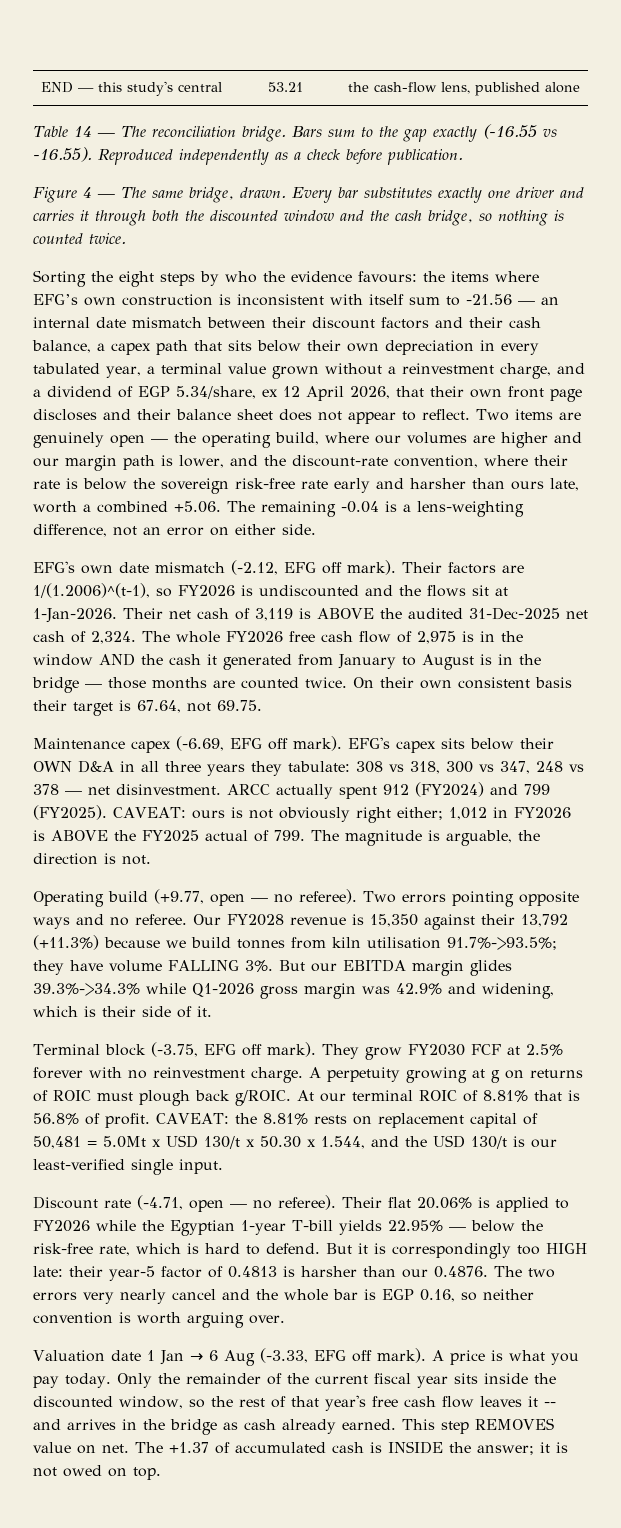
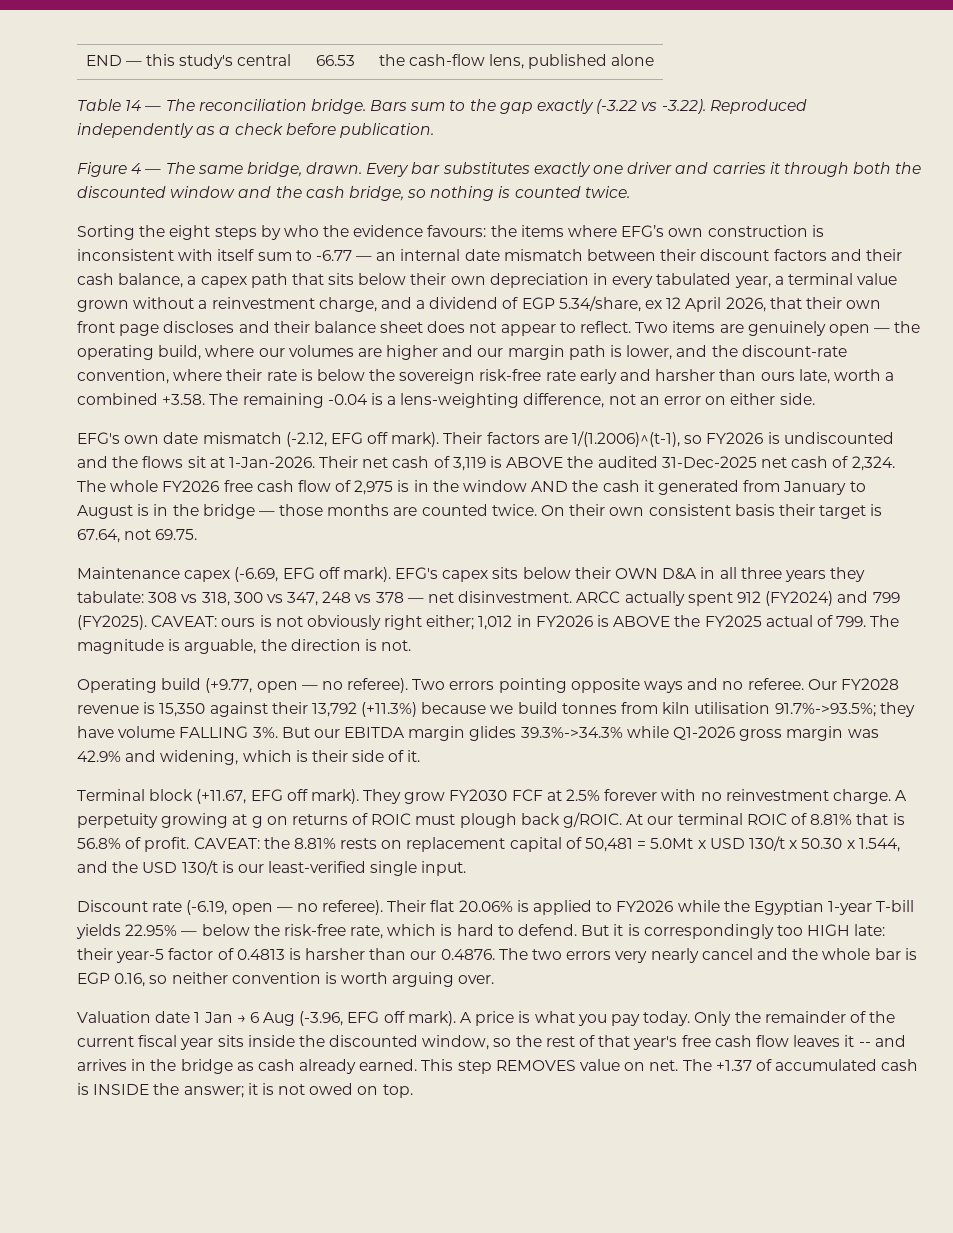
- END — this study's central | 53.21 | the cash-flow lens, published alone
+ END — this study's central | 66.53 | the cash-flow lens, published alone
- Bars sum to the gap exactly (-16.55 vs -16.55). Reproduced independently as a check before publication.
+ Bars sum to the gap exactly (-3.22 vs -3.22). Reproduced independently as a check before publication.
- the items where EFG’s own construction is inconsistent with itself sum to -21.56 — an internal date mismatch between their discount factors and their cash balance, a capex path that sits below their own depreciation in every tabulated year, a terminal value grown without a reinvestment charge, and a dividend of EGP 5.34/share, ex 12 April 2026, that their own front page discloses and their balance sheet does not appear to reflect.
+ the items where EFG’s own construction is inconsistent with itself sum to -6.77 — an internal date mismatch between their discount factors and their cash balance, a capex path that sits below their own depreciation in every tabulated year, a terminal value grown without a reinvestment charge, and a dividend of EGP 5.34/share, ex 12 April 2026, that their own front page discloses and their balance sheet does not appear to reflect.
- Two items are genuinely open — the operating build, where our volumes are higher and our margin path is lower, and the discount-rate convention, where their rate is below the sovereign risk-free rate early and harsher than ours late, worth a combined +5.06. The remaining -0.04 is a lens-weighting difference, not an error on either side.
+ Two items are genuinely open — the operating build, where our volumes are higher and our margin path is lower, and the discount-rate convention, where their rate is below the sovereign risk-free rate early and harsher than ours late, worth a combined +3.58. The remaining -0.04 is a lens-weighting difference, not an error on either side.
- Terminal block (-3.75, EFG off mark).
+ Terminal block (+11.67, EFG off mark).
- Discount rate (-4.71, open — no referee).
+ Discount rate (-6.19, open — no referee).
- Valuation date 1 Jan → 6 Aug (-3.33, EFG off mark).
+ Valuation date 1 Jan → 6 Aug (-3.96, EFG off mark).

